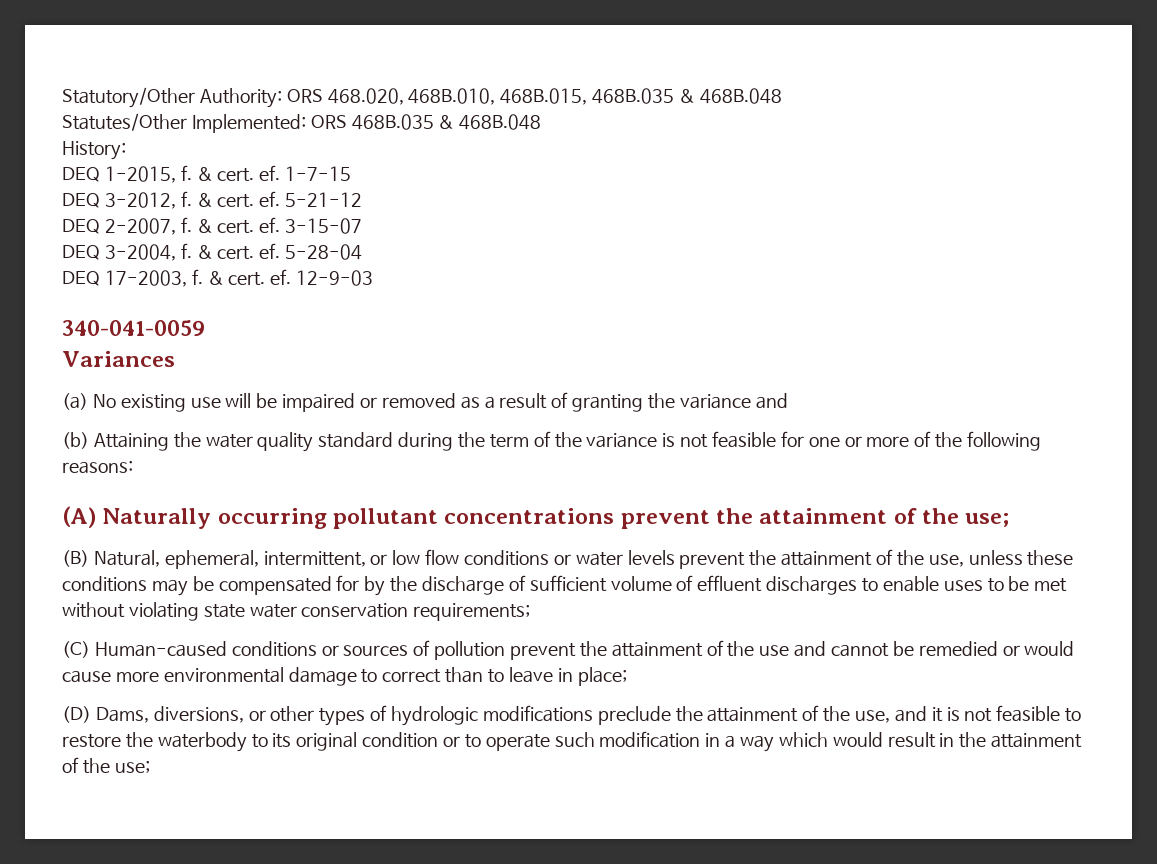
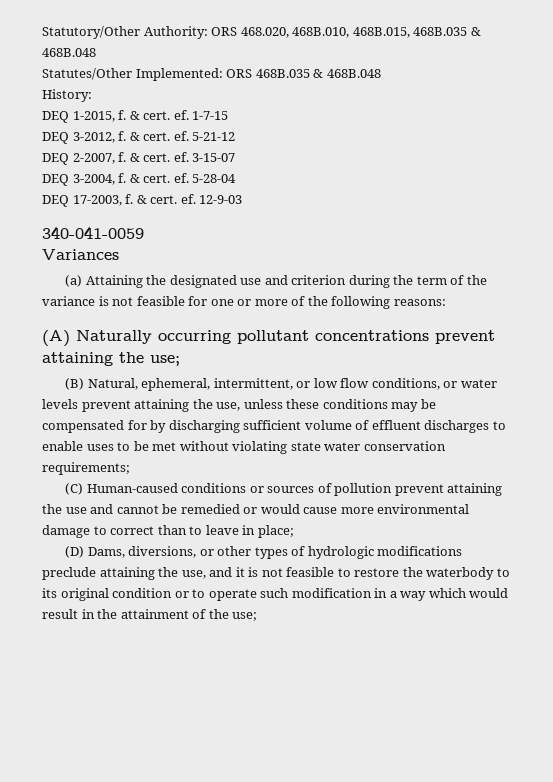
- (a) No existing use will be impaired or removed as a result of granting the variance and
- (b) Attaining the water quality standard during the term of the variance is not feasible for one or more of the following reasons:
+ (a) Attaining the designated use and criterion during the term of the variance is not feasible for one or more of the following reasons:
- (A) Naturally occurring pollutant concentrations prevent the attainment of the use;
+ (A) Naturally occurring pollutant concentrations prevent attaining the use;
- (B) Natural, ephemeral, intermittent, or low flow conditions or water levels prevent the attainment of the use, unless these conditions may be compensated for by the discharge of sufficient volume of effluent discharges to enable uses to be met without violating state water conservation requirements;
+ (B) Natural, ephemeral, intermittent, or low flow conditions, or water levels prevent attaining the use, unless these conditions may be compensated for by discharging sufficient volume of effluent discharges to enable uses to be met without violating state water conservation requirements;
- (C) Human-caused conditions or sources of pollution prevent the attainment of the use and cannot be remedied or would cause more environmental damage to correct than to leave in place;
+ (C) Human-caused conditions or sources of pollution prevent attaining the use and cannot be remedied or would cause more environmental damage to correct than to leave in place;
- (D) Dams, diversions, or other types of hydrologic modifications preclude the attainment of the use, and it is not feasible to restore the waterbody to its original condition or to operate such modification in a way which would result in the attainment of the use;
+ (D) Dams, diversions, or other types of hydrologic modifications preclude attaining the use, and it is not feasible to restore the waterbody to its original condition or to operate such modification in a way which would result in the attainment of the use;

